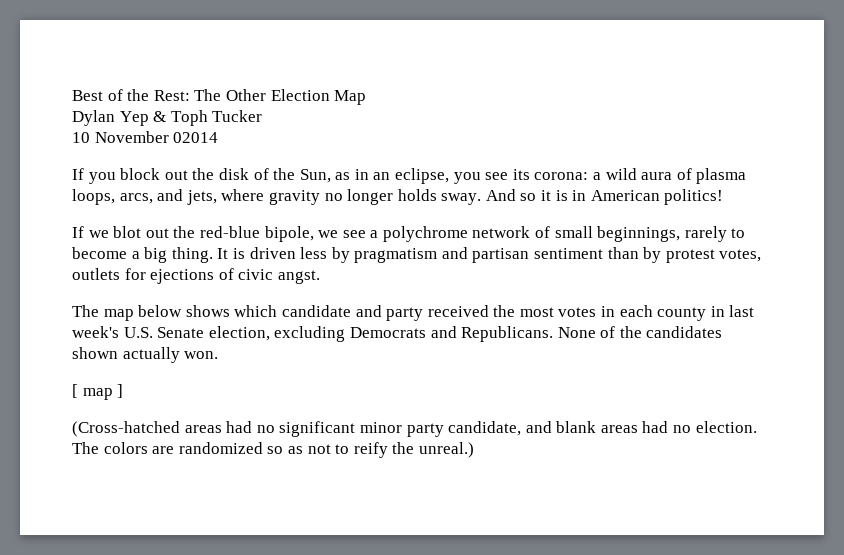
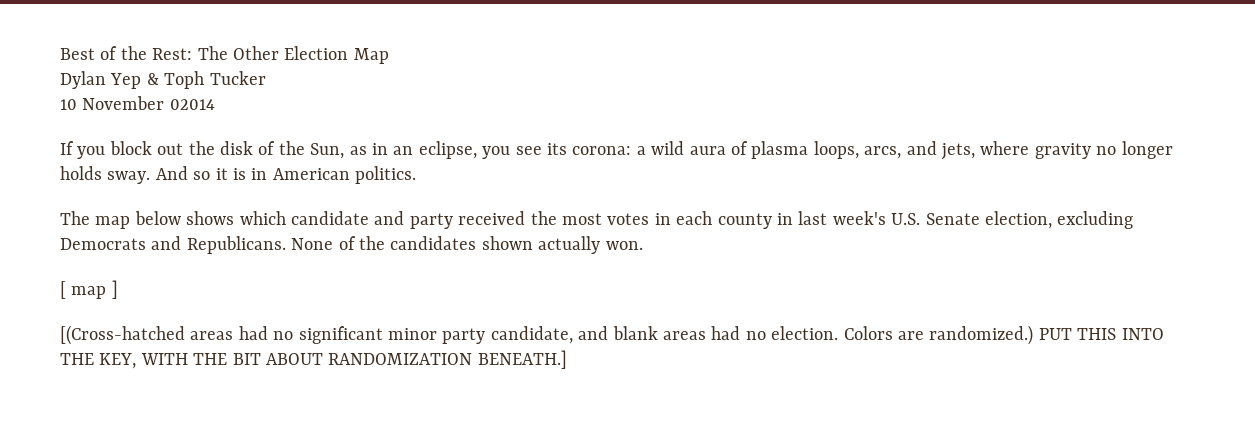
- And so it is in American politics!
- If we blot out the red-blue bipole, we see a polychrome network of small beginnings, rarely to become a big thing. It is driven less by pragmatism and partisan sentiment than by protest votes, outlets for ejections of civic angst.
+ And so it is in American politics.
- (Cross-hatched areas had no significant minor party candidate, and blank areas had no election.
+ [(Cross-hatched areas had no significant minor party candidate, and blank areas had no election.
- The colors are randomized so as not to reify the unreal.)
+ Colors are randomized.) PUT THIS INTO THE KEY, WITH THE BIT ABOUT RANDOMIZATION BENEATH.]

